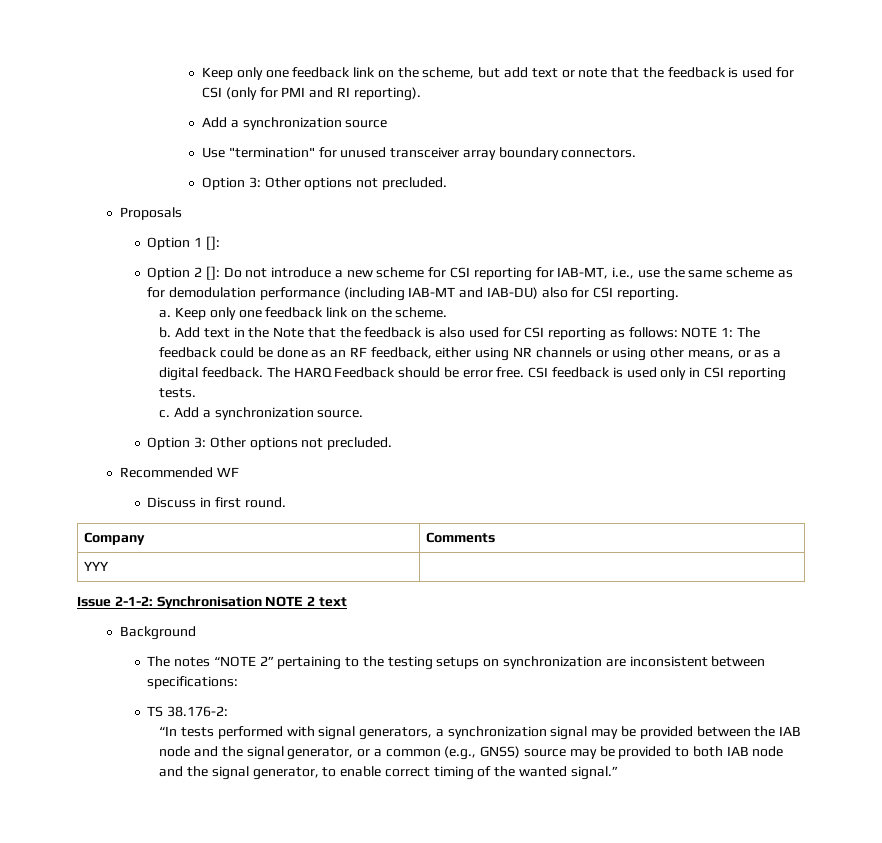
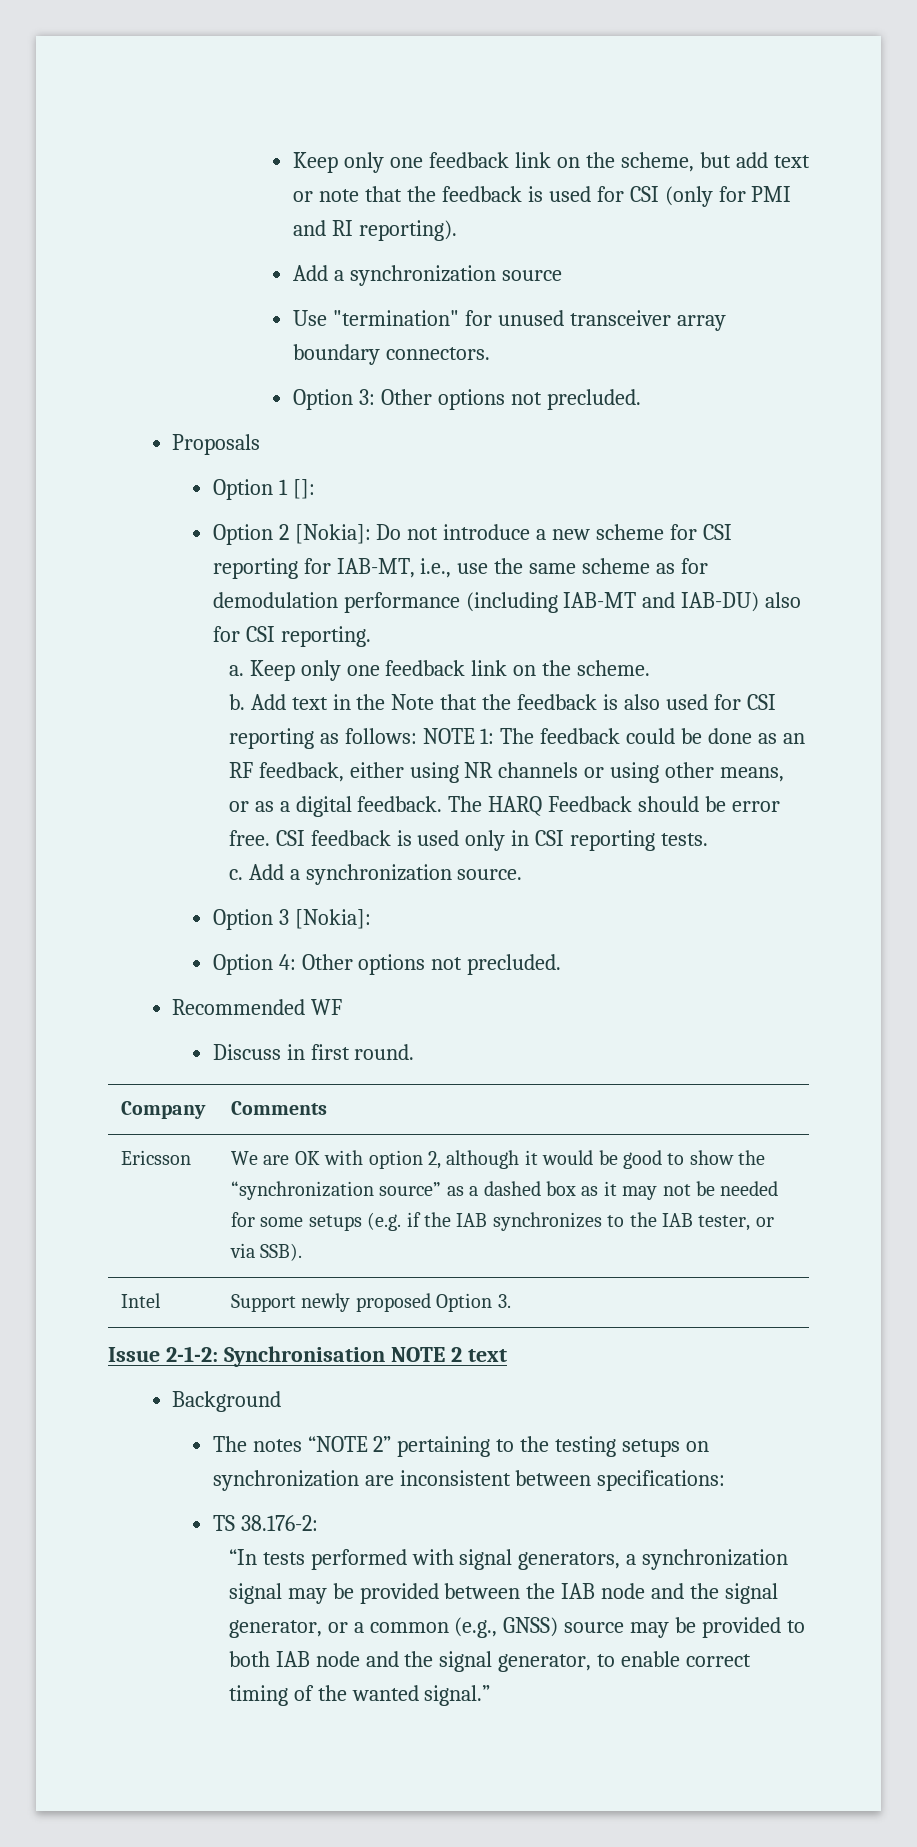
- Option 2 []: Do not introduce a new scheme for CSI reporting for IAB-MT, i.e., use the same scheme as for demodulation performance (including IAB-MT and IAB-DU) also for CSI reporting.
+ Option 2 [Nokia]: Do not introduce a new scheme for CSI reporting for IAB-MT, i.e., use the same scheme as for demodulation performance (including IAB-MT and IAB-DU) also for CSI reporting.
  Add a synchronization source.
- Option 3: Other options not precluded.
+ Option 3 [Nokia]:
+ Option 4: Other options not precluded.
- YYY
+ Ericsson | We are OK with option 2, although it would be good to show the “synchronization source” as a dashed box as it may not be needed for some setups (e.g. if the IAB synchronizes to the IAB tester, or via SSB).
+ Intel | Support newly proposed Option 3.

